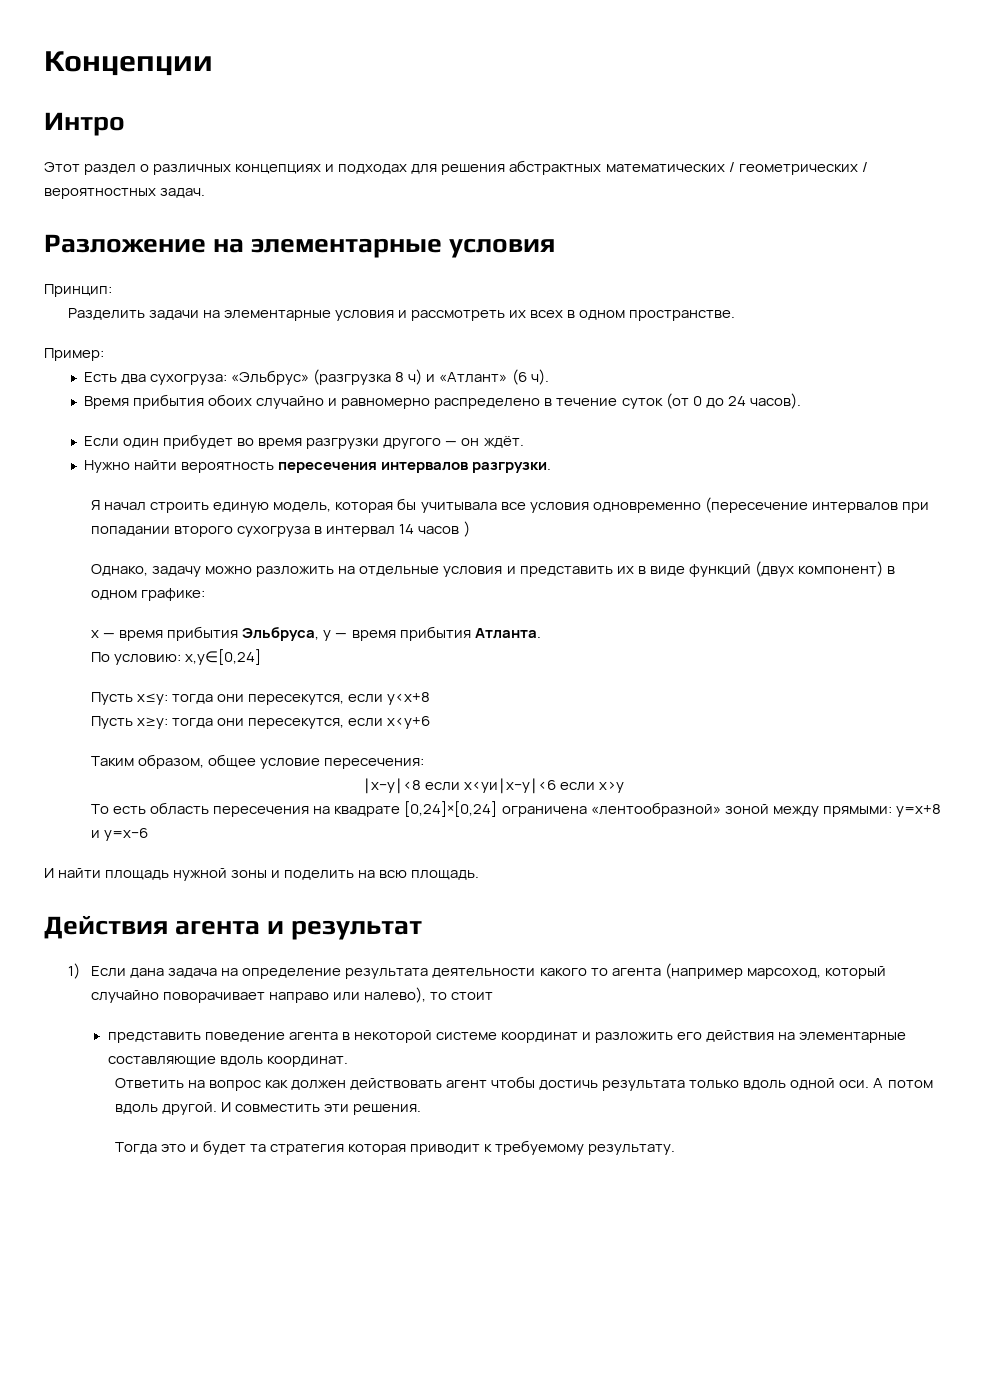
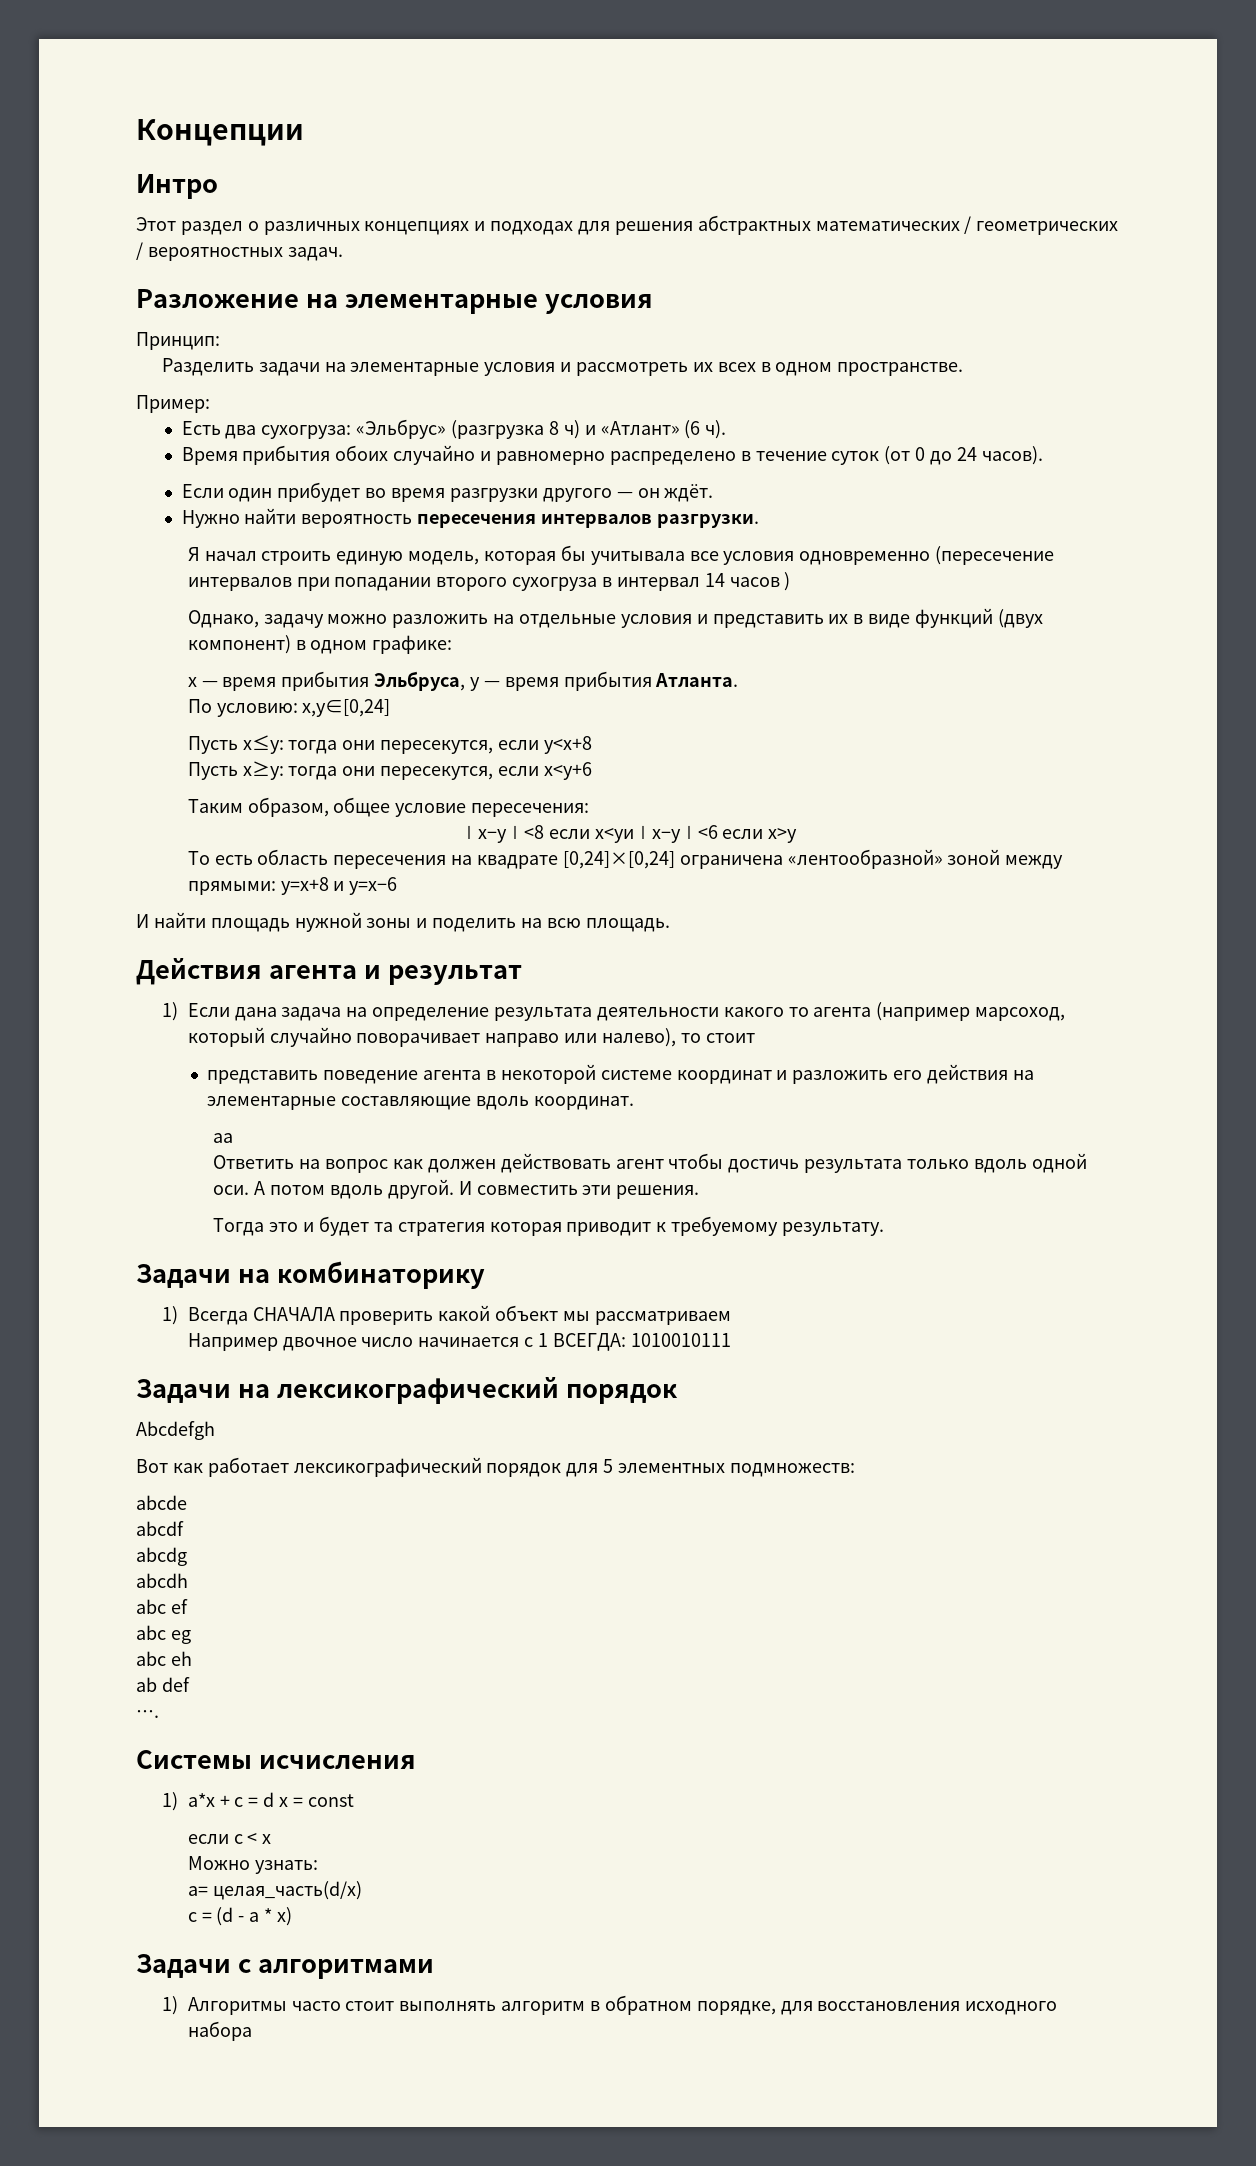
+ аа
+ Задачи на комбинаторику
+ 1) Всегда СНАЧАЛА проверить какой объект мы рассматриваем
+ Например двочное число начинается с 1 ВСЕГДА: 1010010111
+ Задачи на лексикографический порядок
+ Abcdefgh
+ Вот как работает лексикографический порядок для 5 элементных подмножеств:
+ abcde
+ abcdf
+ abcdg
+ abcdh
+ abc ef
+ abc eg
+ abc eh
+ ab def
+ ….
+ Системы исчисления
+ 1) a*x + c = d x = const
+ если с < x
+ Можно узнать:
+ a= целая_часть(d/x)
+ c = (d - a * x)
+ Задачи с алгоритмами
+ 1) Алгоритмы часто стоит выполнять алгоритм в обратном порядке, для восстановления исходного набора

